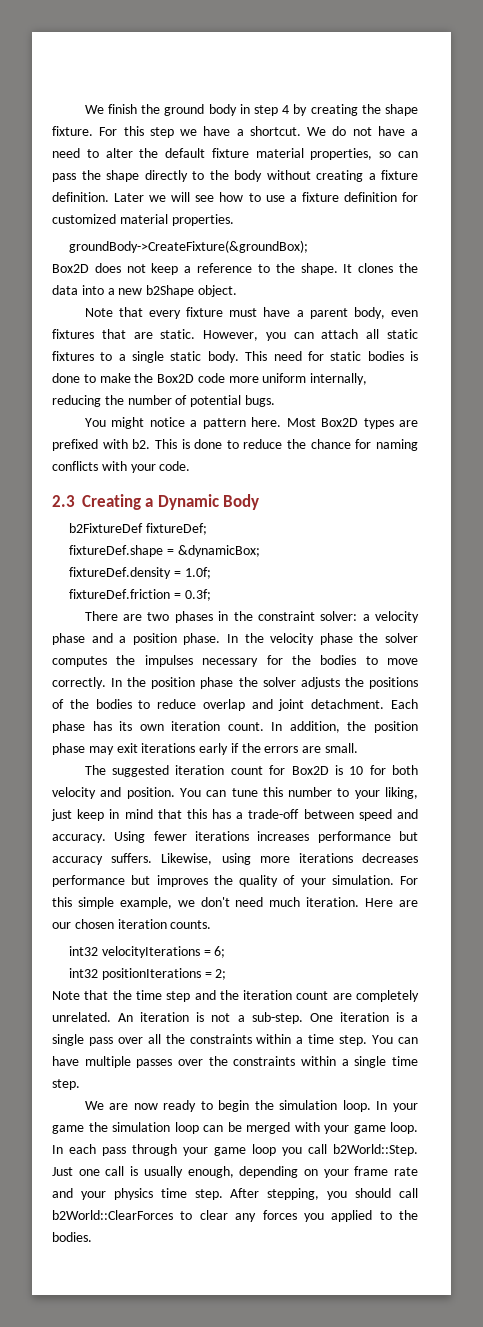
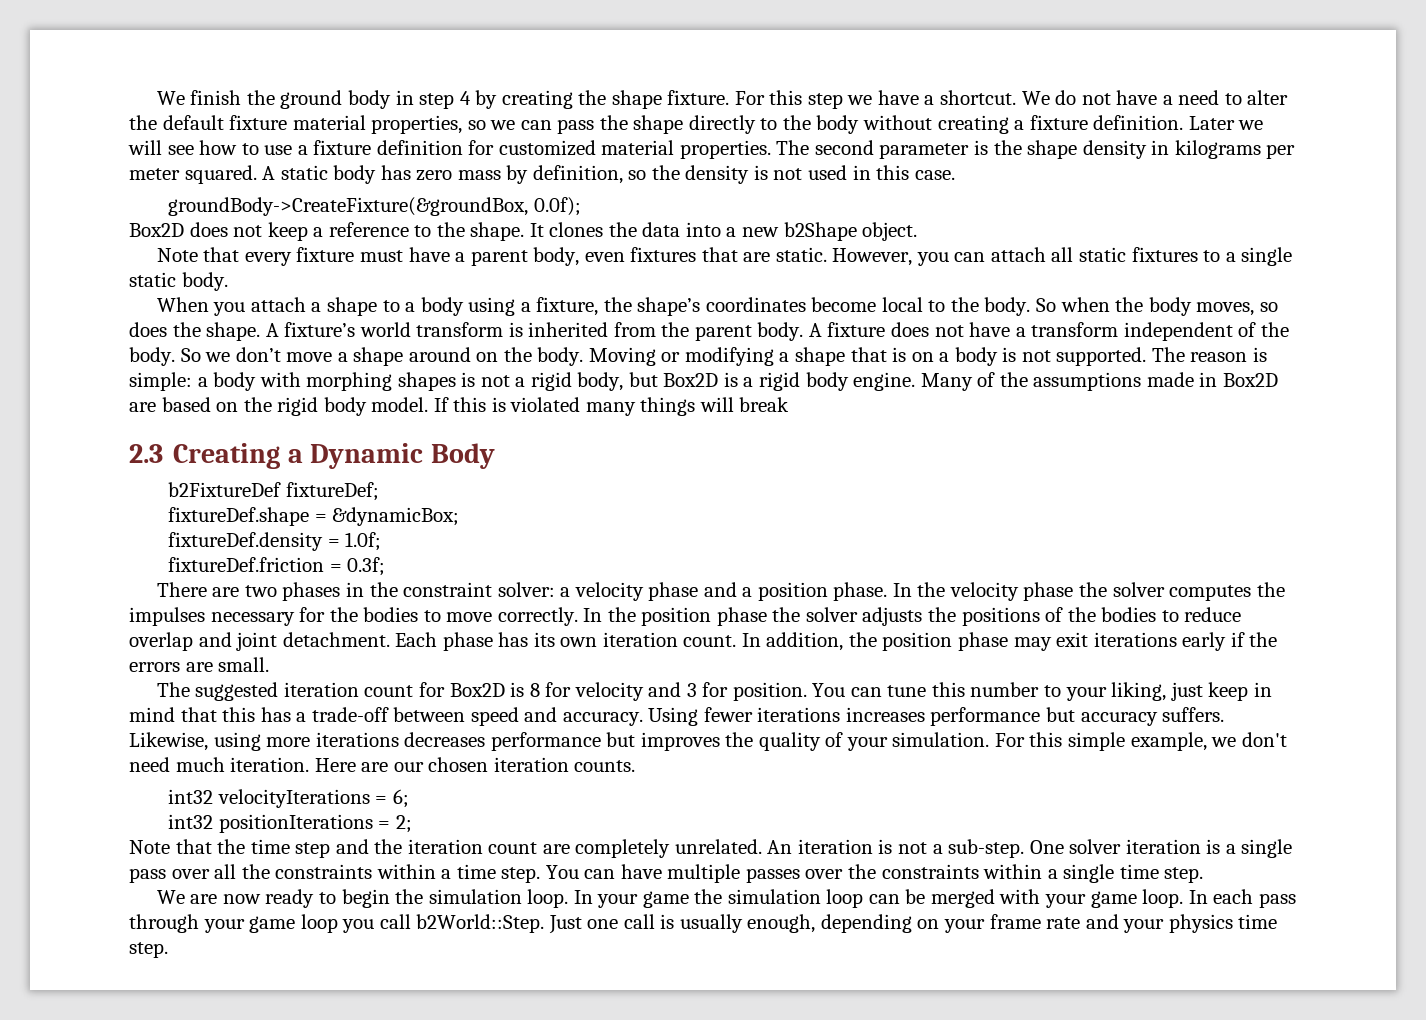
- We do not have a need to alter the default fixture material properties, so can pass the shape directly to the body without creating a fixture definition.
+ We do not have a need to alter the default fixture material properties, so we can pass the shape directly to the body without creating a fixture definition.
- Later we will see how to use a fixture definition for customized material properties.
- groundBody->CreateFixture(&groundBox);
+ Later we will see how to use a fixture definition for customized material properties. The second parameter is the shape density in kilograms per meter squared. A static body has zero mass by definition, so the density is not used in this case.
+ groundBody->CreateFixture(&groundBox, 0.0f);
- However, you can attach all static fixtures to a single static body. This need for static bodies is done to make the Box2D code more uniform internally, reducing the number of potential bugs.
- You might notice a pattern here. Most Box2D types are prefixed with b2. This is done to reduce the chance for naming conflicts with your code.
+ However, you can attach all static fixtures to a single static body.
+ When you attach a shape to a body using a fixture, the shape’s coordinates become local to the body. So when the body moves, so does the shape. A fixture’s world transform is inherited from the parent body. A fixture does not have a transform independent of the body. So we don’t move a shape around on the body. Moving or modifying a shape that is on a body is not supported. The reason is simple: a body with morphing shapes is not a rigid body, but Box2D is a rigid body engine. Many of the assumptions made in Box2D are based on the rigid body model. If this is violated many things will break
- The suggested iteration count for Box2D is 10 for both velocity and position.
+ The suggested iteration count for Box2D is 8 for velocity and 3 for position.
- One iteration is a single pass over all the constraints within a time step.
+ One solver iteration is a single pass over all the constraints within a time step.
- After stepping, you should call b2World::ClearForces to clear any forces you applied to the bodies.

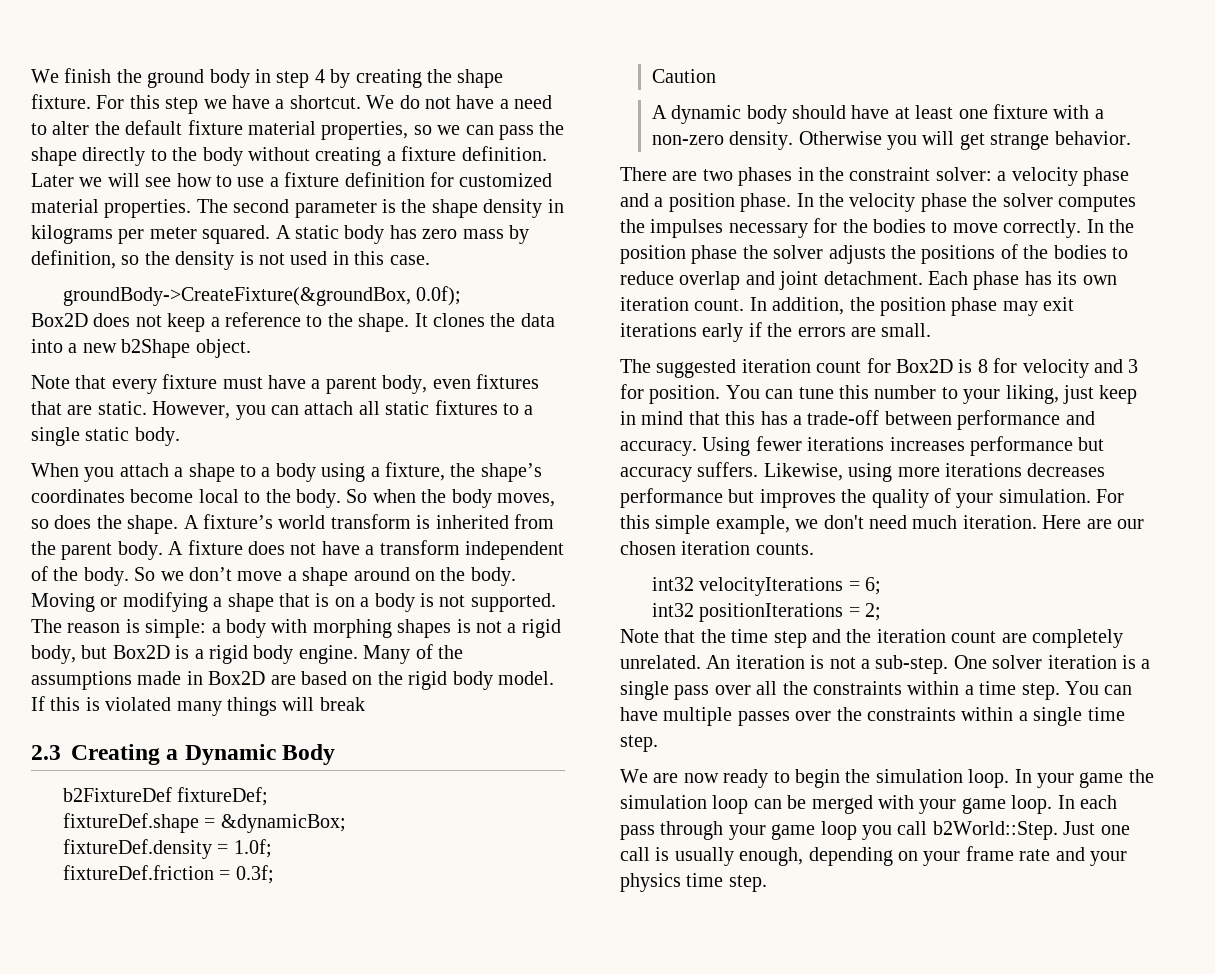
+ Caution
+ A dynamic body should have at least one fixture with a non-zero density. Otherwise you will get strange behavior.
- You can tune this number to your liking, just keep in mind that this has a trade-off between speed and accuracy.
+ You can tune this number to your liking, just keep in mind that this has a trade-off between performance and accuracy.

